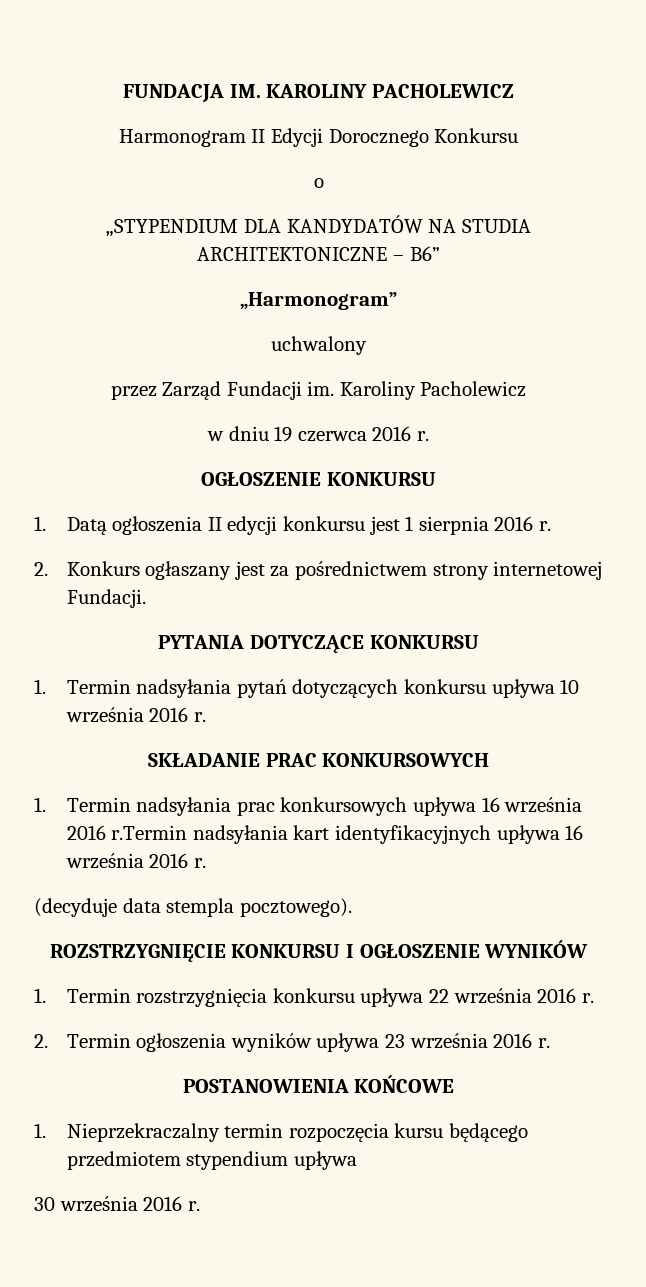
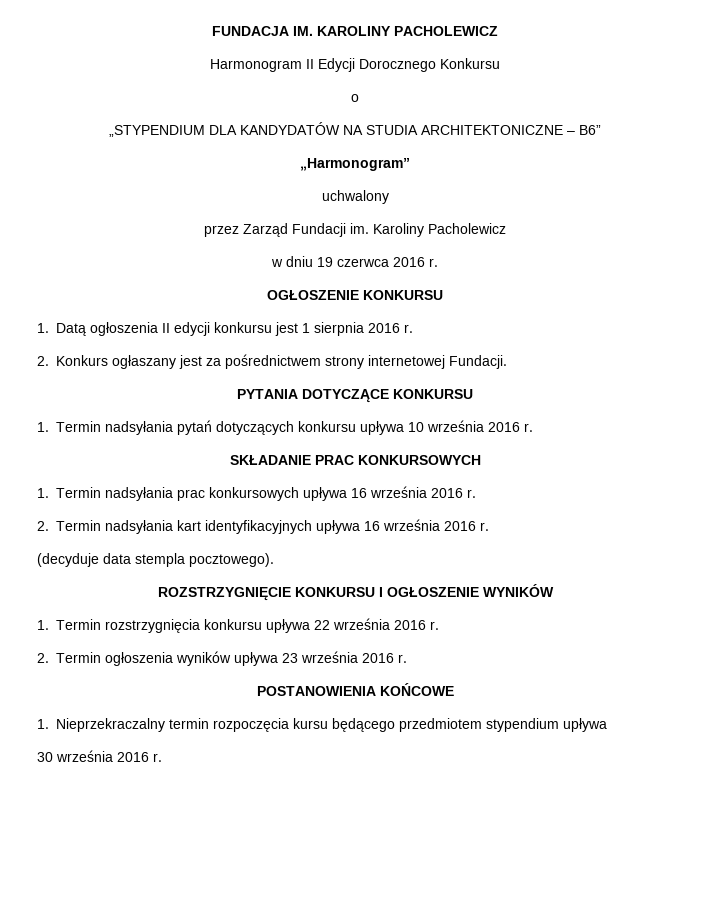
- 1. Termin nadsyłania prac konkursowych upływa 16 września 2016 r.Termin nadsyłania kart identyfikacyjnych upływa 16 września 2016 r.
+ 1. Termin nadsyłania prac konkursowych upływa 16 września 2016 r.
+ 2. Termin nadsyłania kart identyfikacyjnych upływa 16 września 2016 r.

